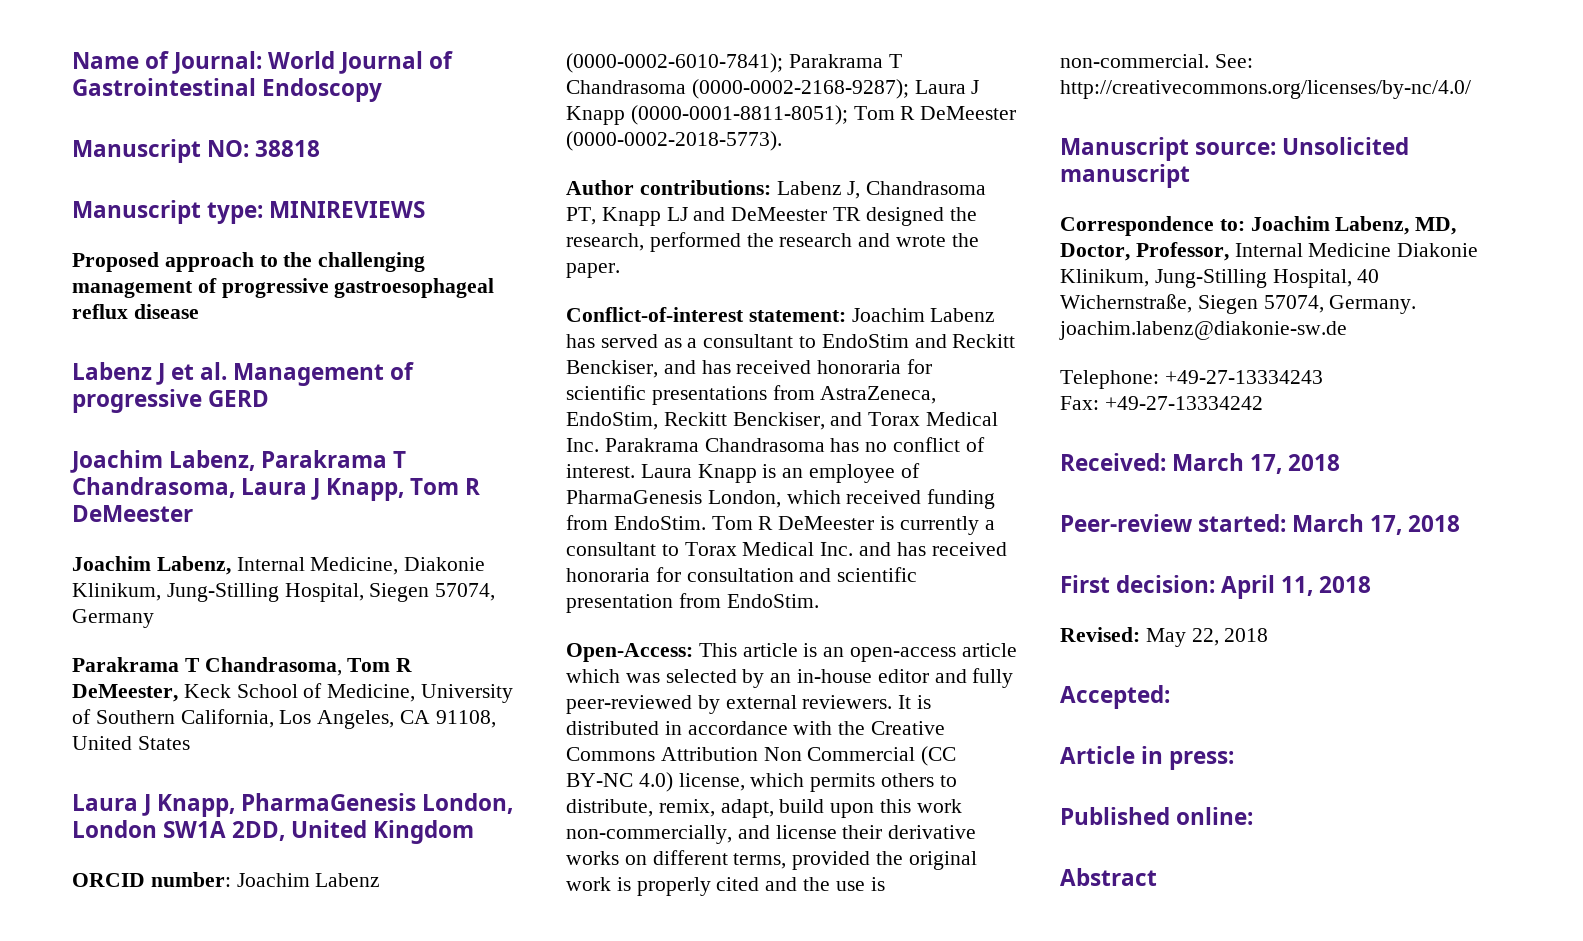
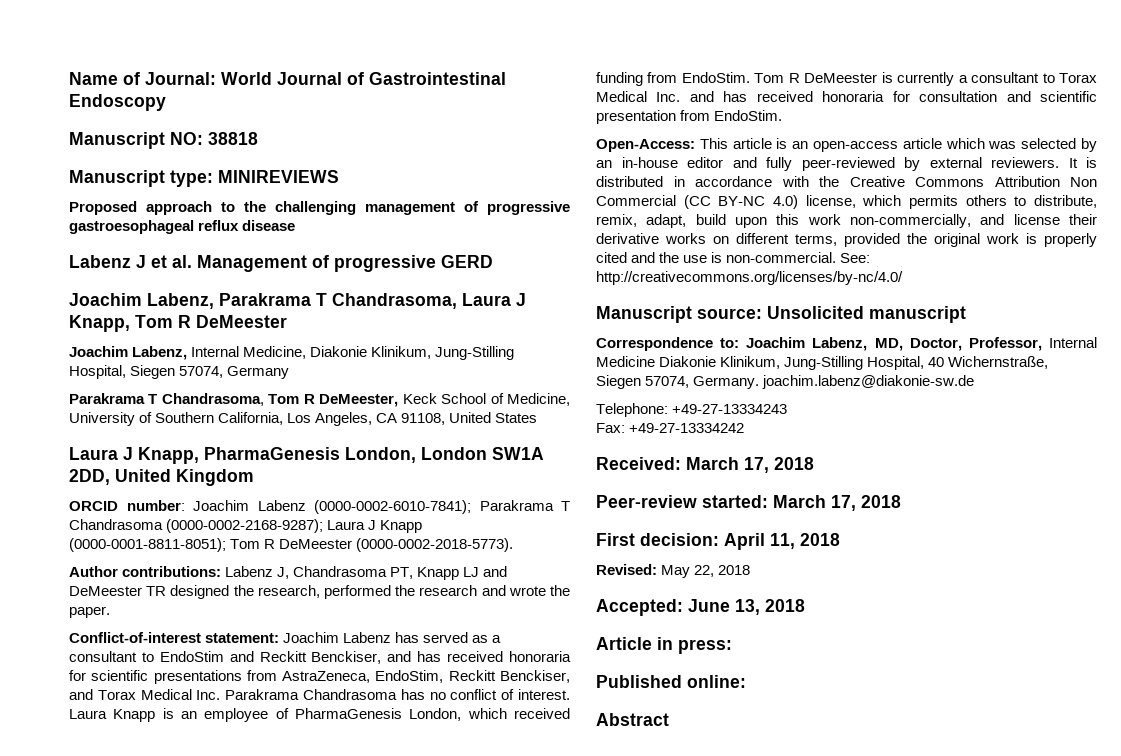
- Accepted:
+ Accepted: June 13, 2018

